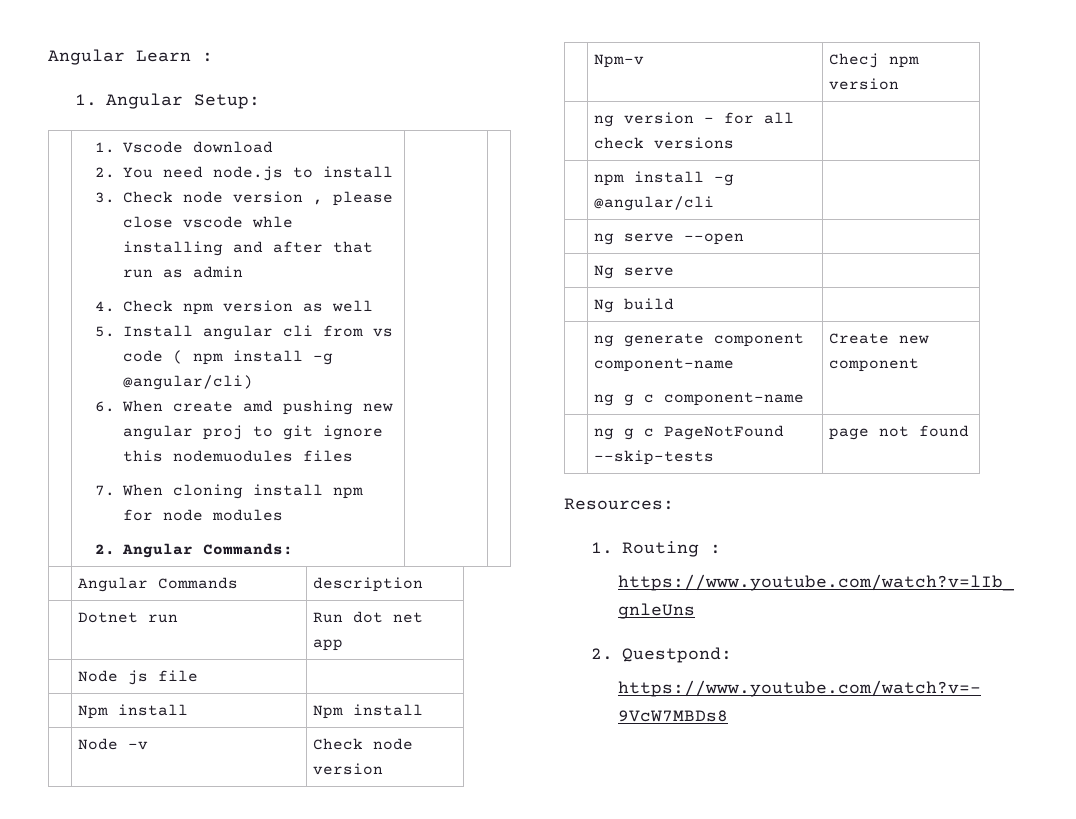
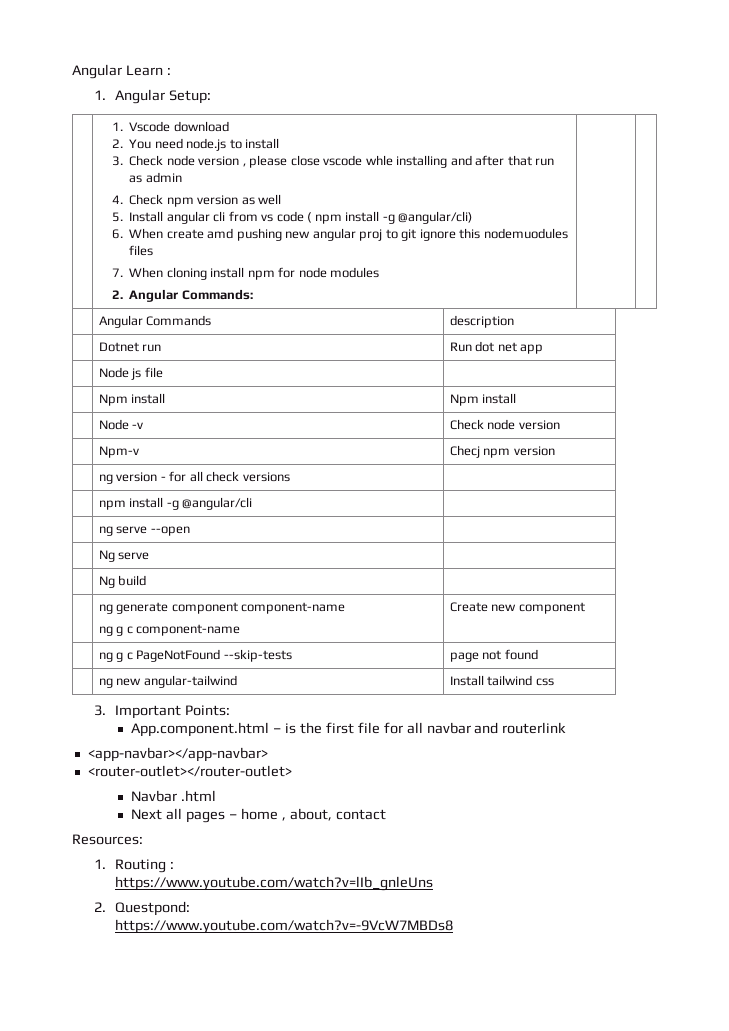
+ | ng new angular-tailwind | Install tailwind css
+ 3. Important Points:
+ App.component.html – is the first file for all navbar and routerlink
+ <app-navbar></app-navbar>
+ <router-outlet></router-outlet>
+ Navbar .html
+ Next all pages – home , about, contact

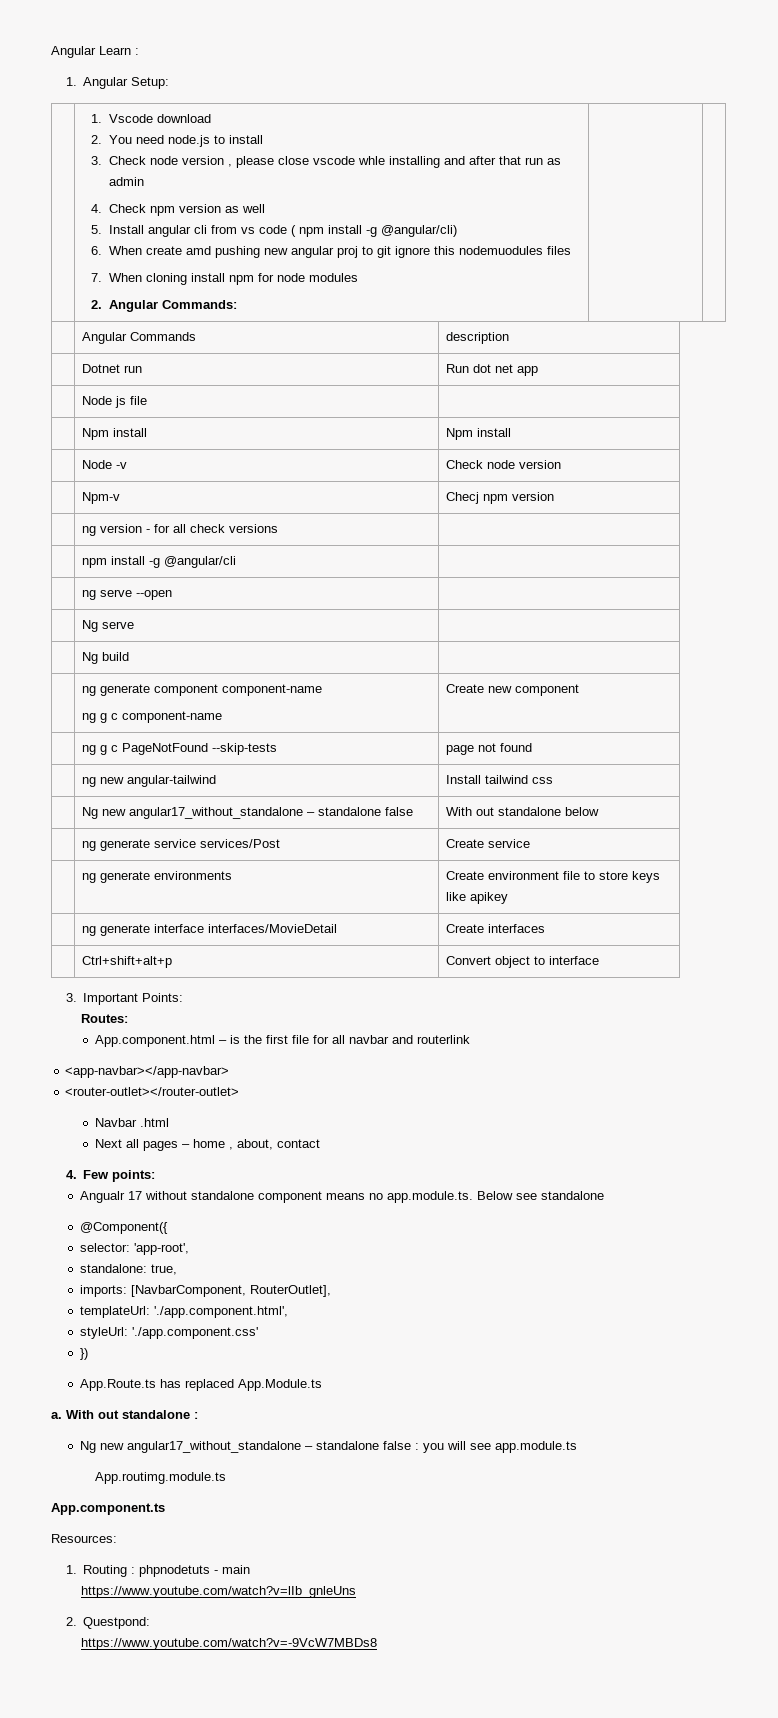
+ | Ng new angular17_without_standalone – standalone false | With out standalone below
+ | ng generate service services/Post | Create service
+ | ng generate environments | Create environment file to store keys like apikey
+ | ng generate interface interfaces/MovieDetail | Create interfaces
+ | Ctrl+shift+alt+p | Convert object to interface
+ Routes:
+ 4. Few points:
+ Angualr 17 without standalone component means no app.module.ts. Below see standalone
+ @Component({
+ selector: 'app-root',
+ standalone: true,
+ imports: [NavbarComponent, RouterOutlet],
+ templateUrl: './app.component.html',
+ styleUrl: './app.component.css'
+ })
+ App.Route.ts has replaced App.Module.ts
+ a. With out standalone :
+ Ng new angular17_without_standalone – standalone false : you will see app.module.ts
+ App.routimg.module.ts
+ App.component.ts
- 1. Routing :
+ 1. Routing : phpnodetuts - main

